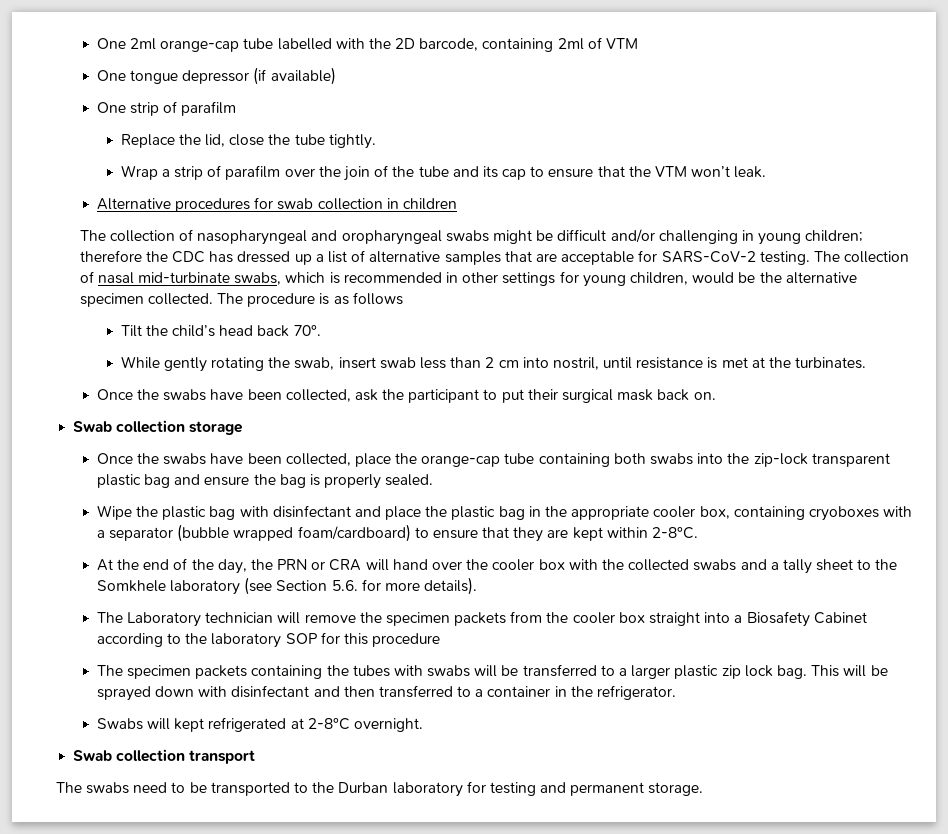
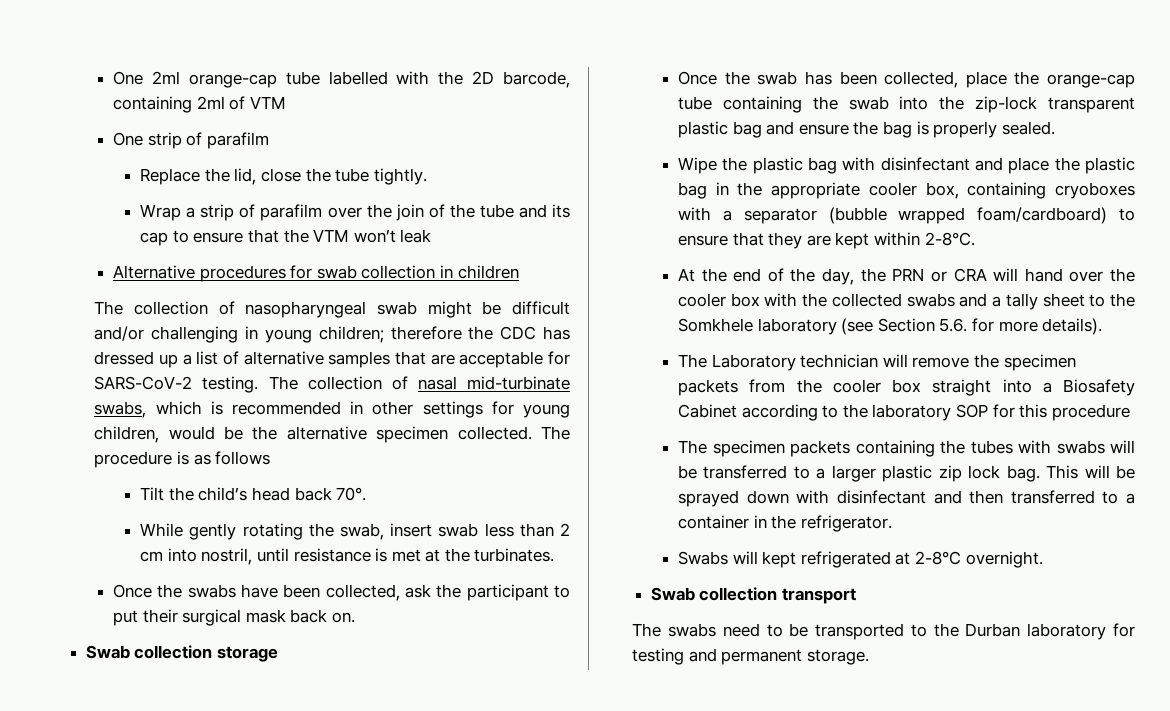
- One tongue depressor (if available)
- Wrap a strip of parafilm over the join of the tube and its cap to ensure that the VTM won’t leak.
+ Wrap a strip of parafilm over the join of the tube and its cap to ensure that the VTM won’t leak
- The collection of nasopharyngeal and oropharyngeal swabs might be difficult and/or challenging in young children; therefore the CDC has dressed up a list of alternative samples that are acceptable for SARS-CoV-2 testing.
+ The collection of nasopharyngeal swab might be difficult and/or challenging in young children; therefore the CDC has dressed up a list of alternative samples that are acceptable for SARS-CoV-2 testing.
- Once the swabs have been collected, place the orange-cap tube containing both swabs into the zip-lock transparent plastic bag and ensure the bag is properly sealed.
+ Once the swab has been collected, place the orange-cap tube containing the swab into the zip-lock transparent plastic bag and ensure the bag is properly sealed.

